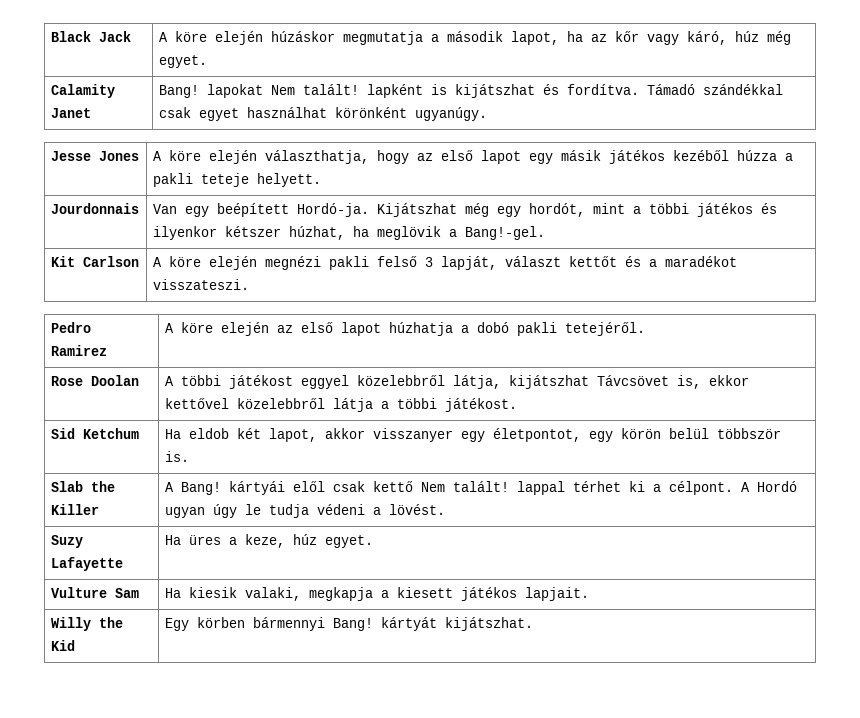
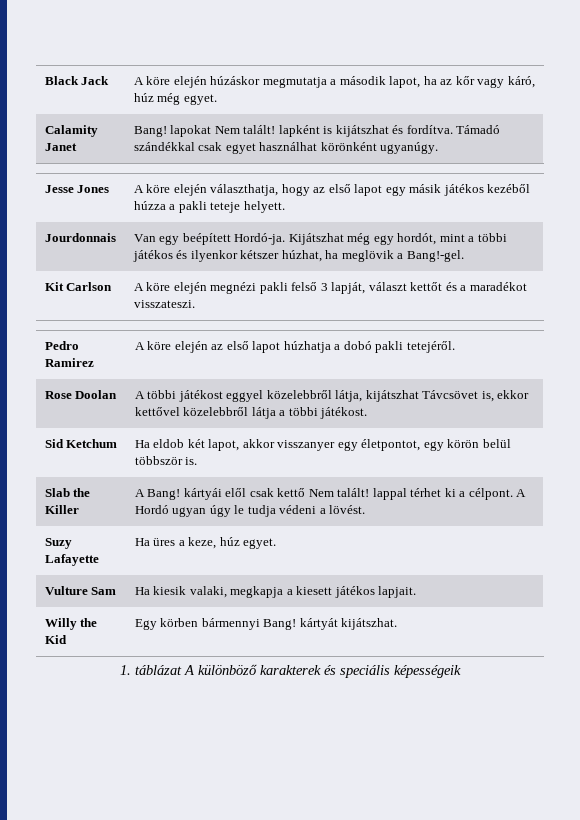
+ 1. táblázat A különböző karakterek és speciális képességeik

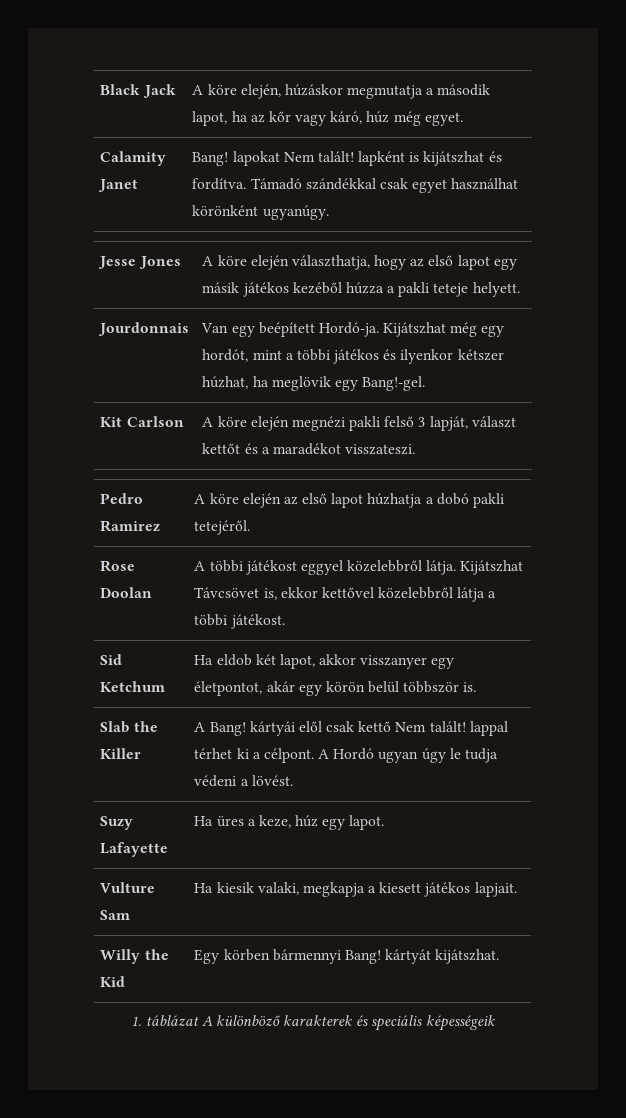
- Black Jack | A köre elején húzáskor megmutatja a második lapot, ha az kőr vagy káró, húz még egyet.
+ Black Jack | A köre elején, húzáskor megmutatja a második lapot, ha az kőr vagy káró, húz még egyet.
- Jourdonnais | Van egy beépített Hordó-ja. Kijátszhat még egy hordót, mint a többi játékos és ilyenkor kétszer húzhat, ha meglövik a Bang!-gel.
+ Jourdonnais | Van egy beépített Hordó-ja. Kijátszhat még egy hordót, mint a többi játékos és ilyenkor kétszer húzhat, ha meglövik egy Bang!-gel.
- Rose Doolan | A többi játékost eggyel közelebbről látja, kijátszhat Távcsövet is, ekkor kettővel közelebbről látja a többi játékost.
+ Rose Doolan | A többi játékost eggyel közelebbről látja. Kijátszhat Távcsövet is, ekkor kettővel közelebbről látja a többi játékost.
- Sid Ketchum | Ha eldob két lapot, akkor visszanyer egy életpontot, egy körön belül többször is.
+ Sid Ketchum | Ha eldob két lapot, akkor visszanyer egy életpontot, akár egy körön belül többször is.
- Suzy Lafayette | Ha üres a keze, húz egyet.
+ Suzy Lafayette | Ha üres a keze, húz egy lapot.

